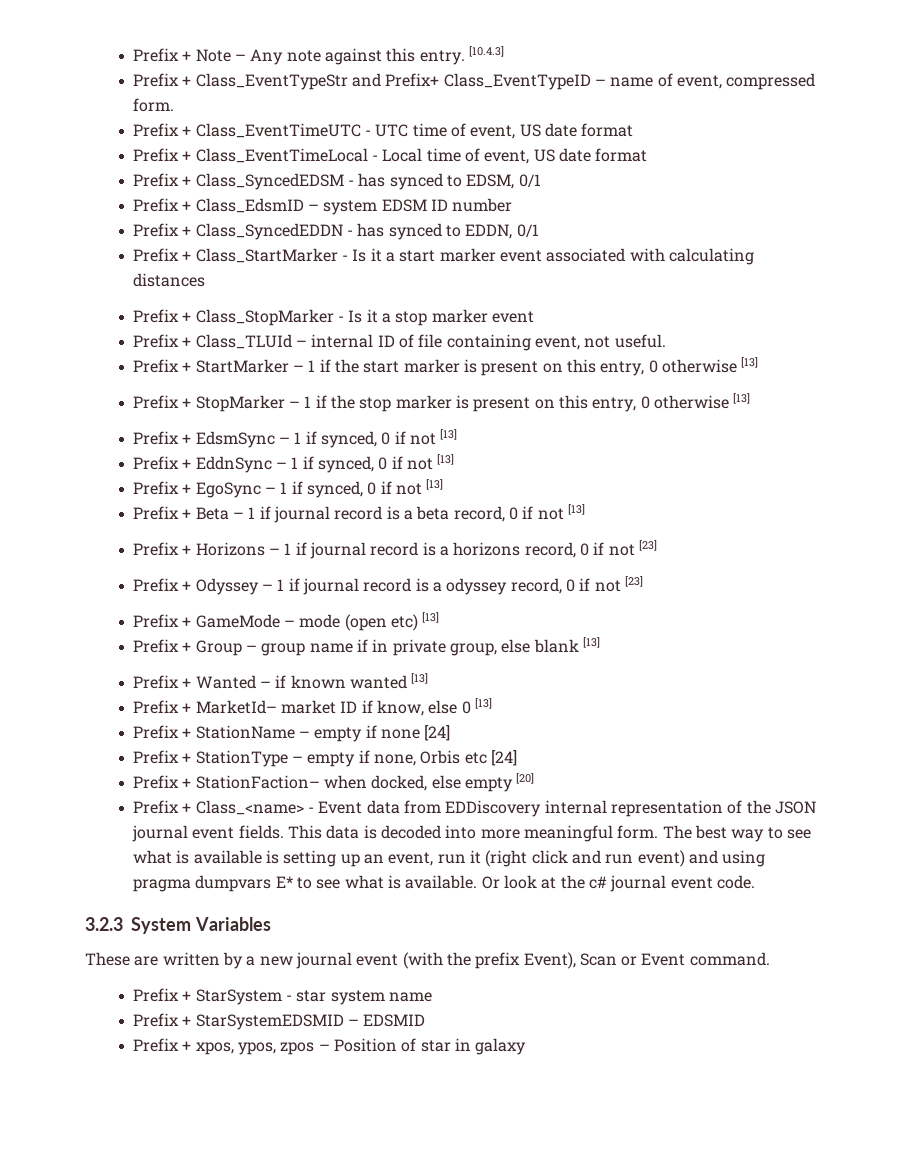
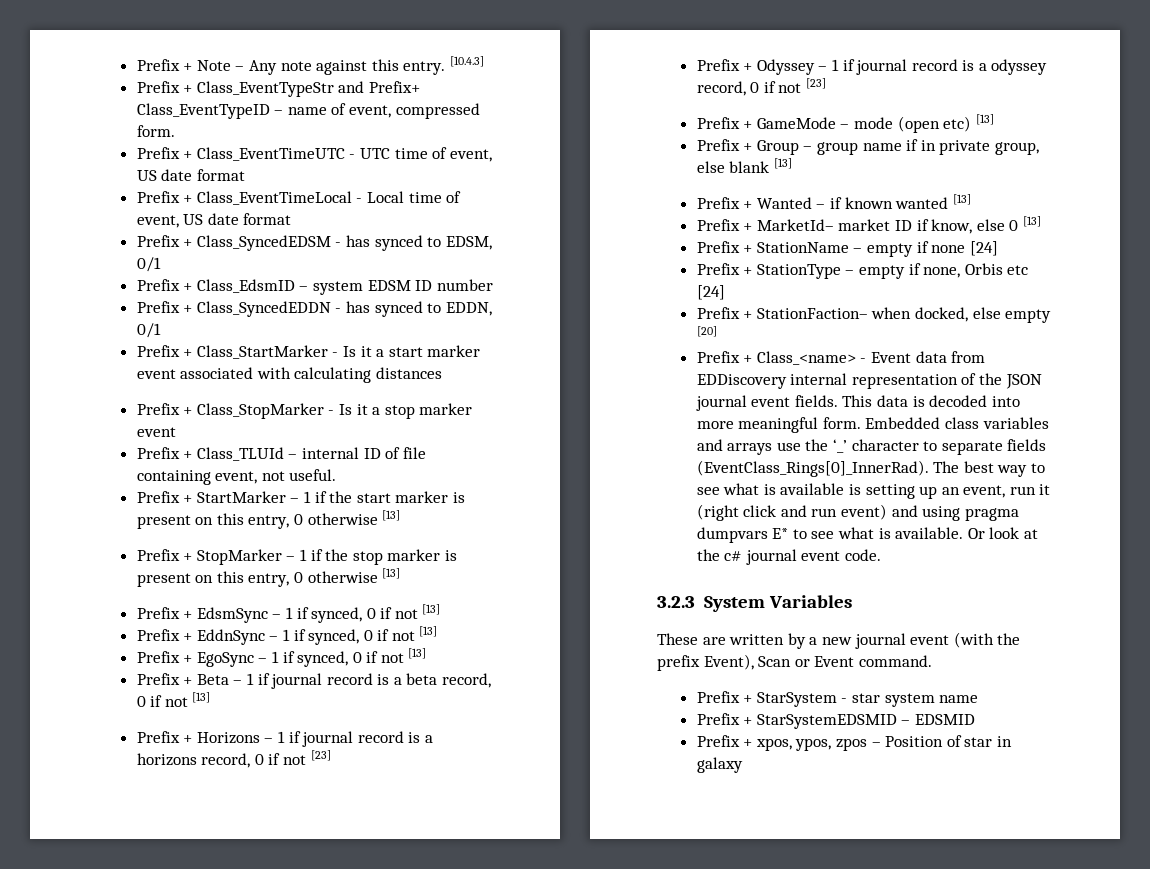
+ Embedded class variables and arrays use the ‘_’ character to separate fields (EventClass_Rings[0]_InnerRad).

